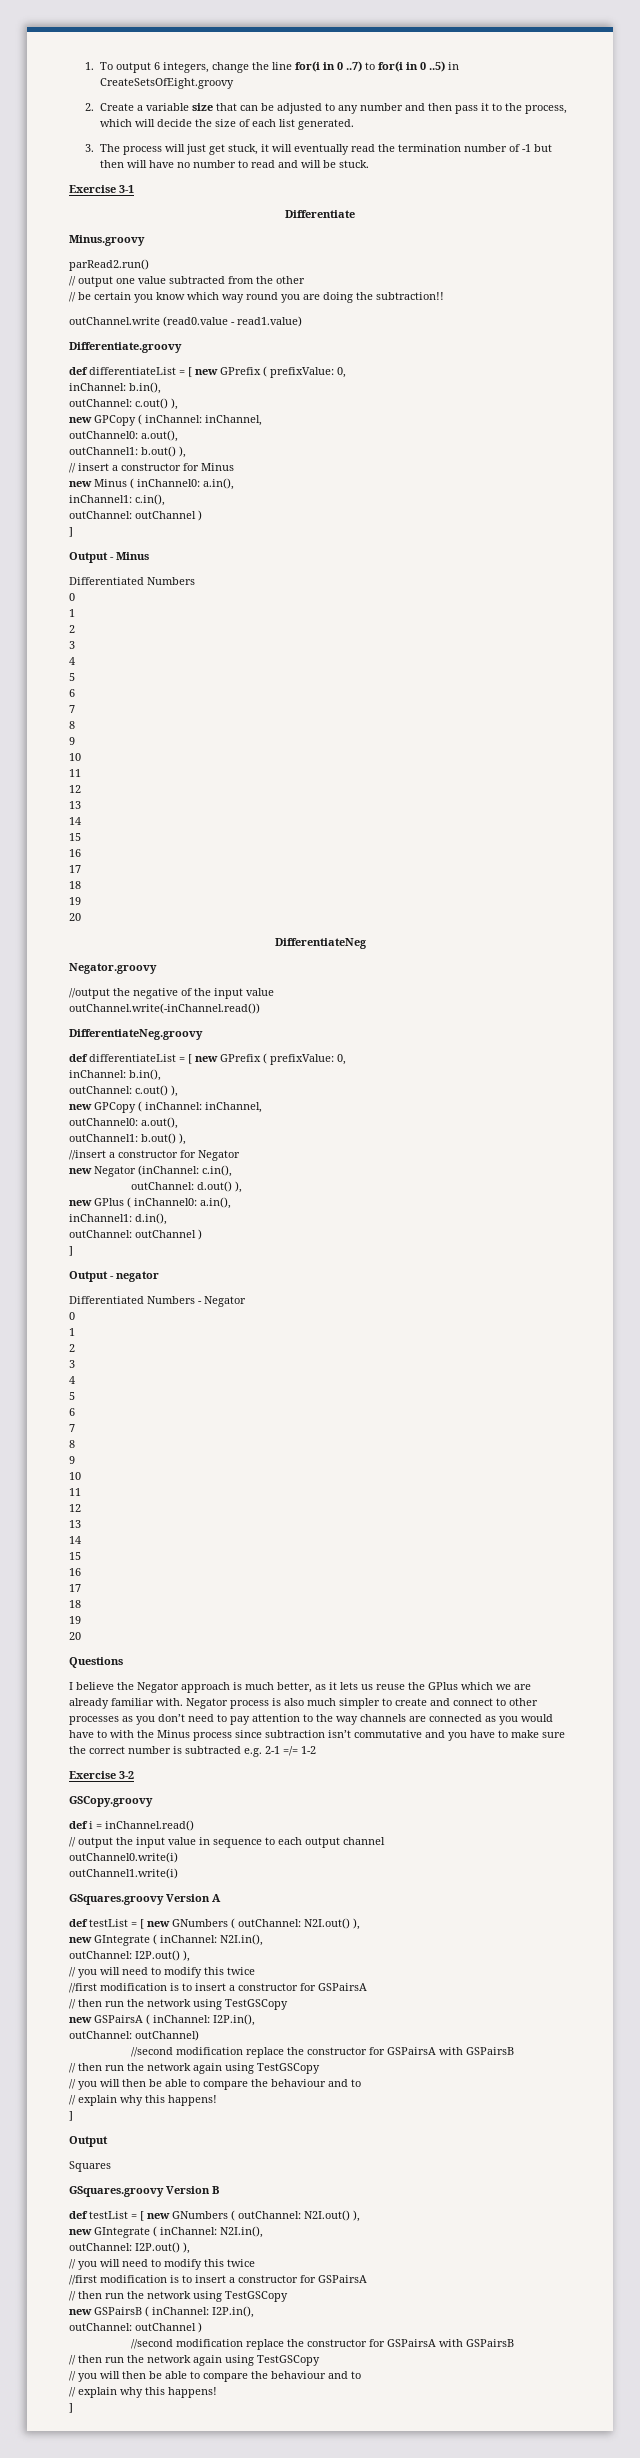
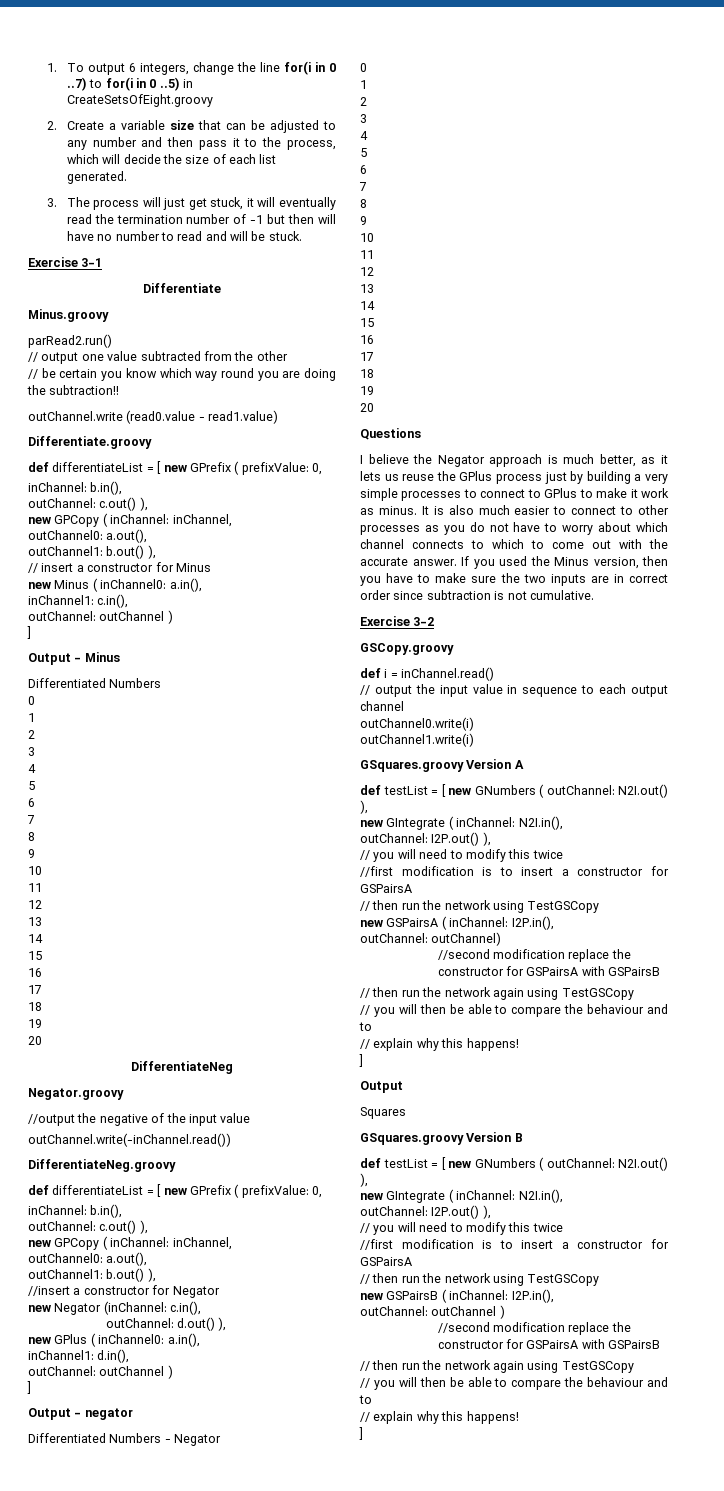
- I believe the Negator approach is much better, as it lets us reuse the GPlus which we are already familiar with. Negator process is also much simpler to create and connect to other processes as you don’t need to pay attention to the way channels are connected as you would have to with the Minus process since subtraction isn’t commutative and you have to make sure the correct number is subtracted e.g. 2-1 =/= 1-2
+ I believe the Negator approach is much better, as it lets us reuse the GPlus process just by building a very simple processes to connect to GPlus to make it work as minus. It is also much easier to connect to other processes as you do not have to worry about which channel connects to which to come out with the accurate answer. If you used the Minus version, then you have to make sure the two inputs are in correct order since subtraction is not cumulative.

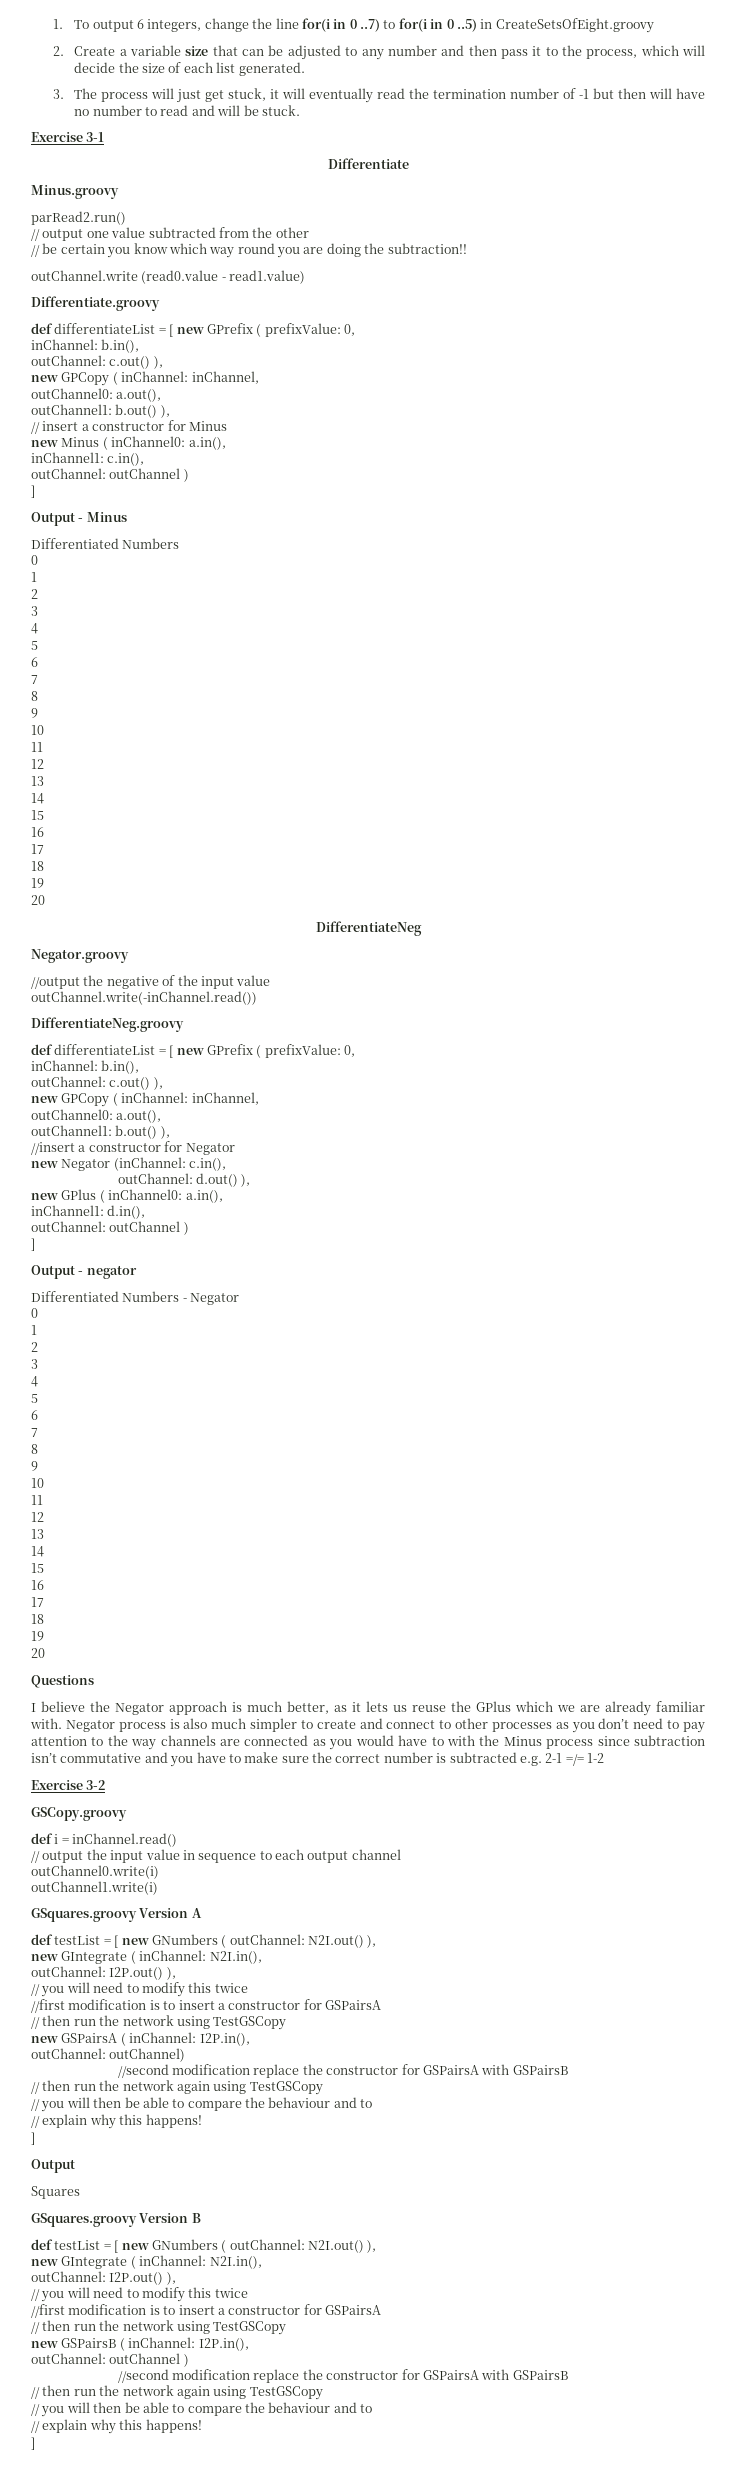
- I believe the Negator approach is much better, as it lets us reuse the GPlus process just by building a very simple processes to connect to GPlus to make it work as minus. It is also much easier to connect to other processes as you do not have to worry about which channel connects to which to come out with the accurate answer. If you used the Minus version, then you have to make sure the two inputs are in correct order since subtraction is not cumulative.
+ I believe the Negator approach is much better, as it lets us reuse the GPlus which we are already familiar with. Negator process is also much simpler to create and connect to other processes as you don’t need to pay attention to the way channels are connected as you would have to with the Minus process since subtraction isn’t commutative and you have to make sure the correct number is subtracted e.g. 2-1 =/= 1-2

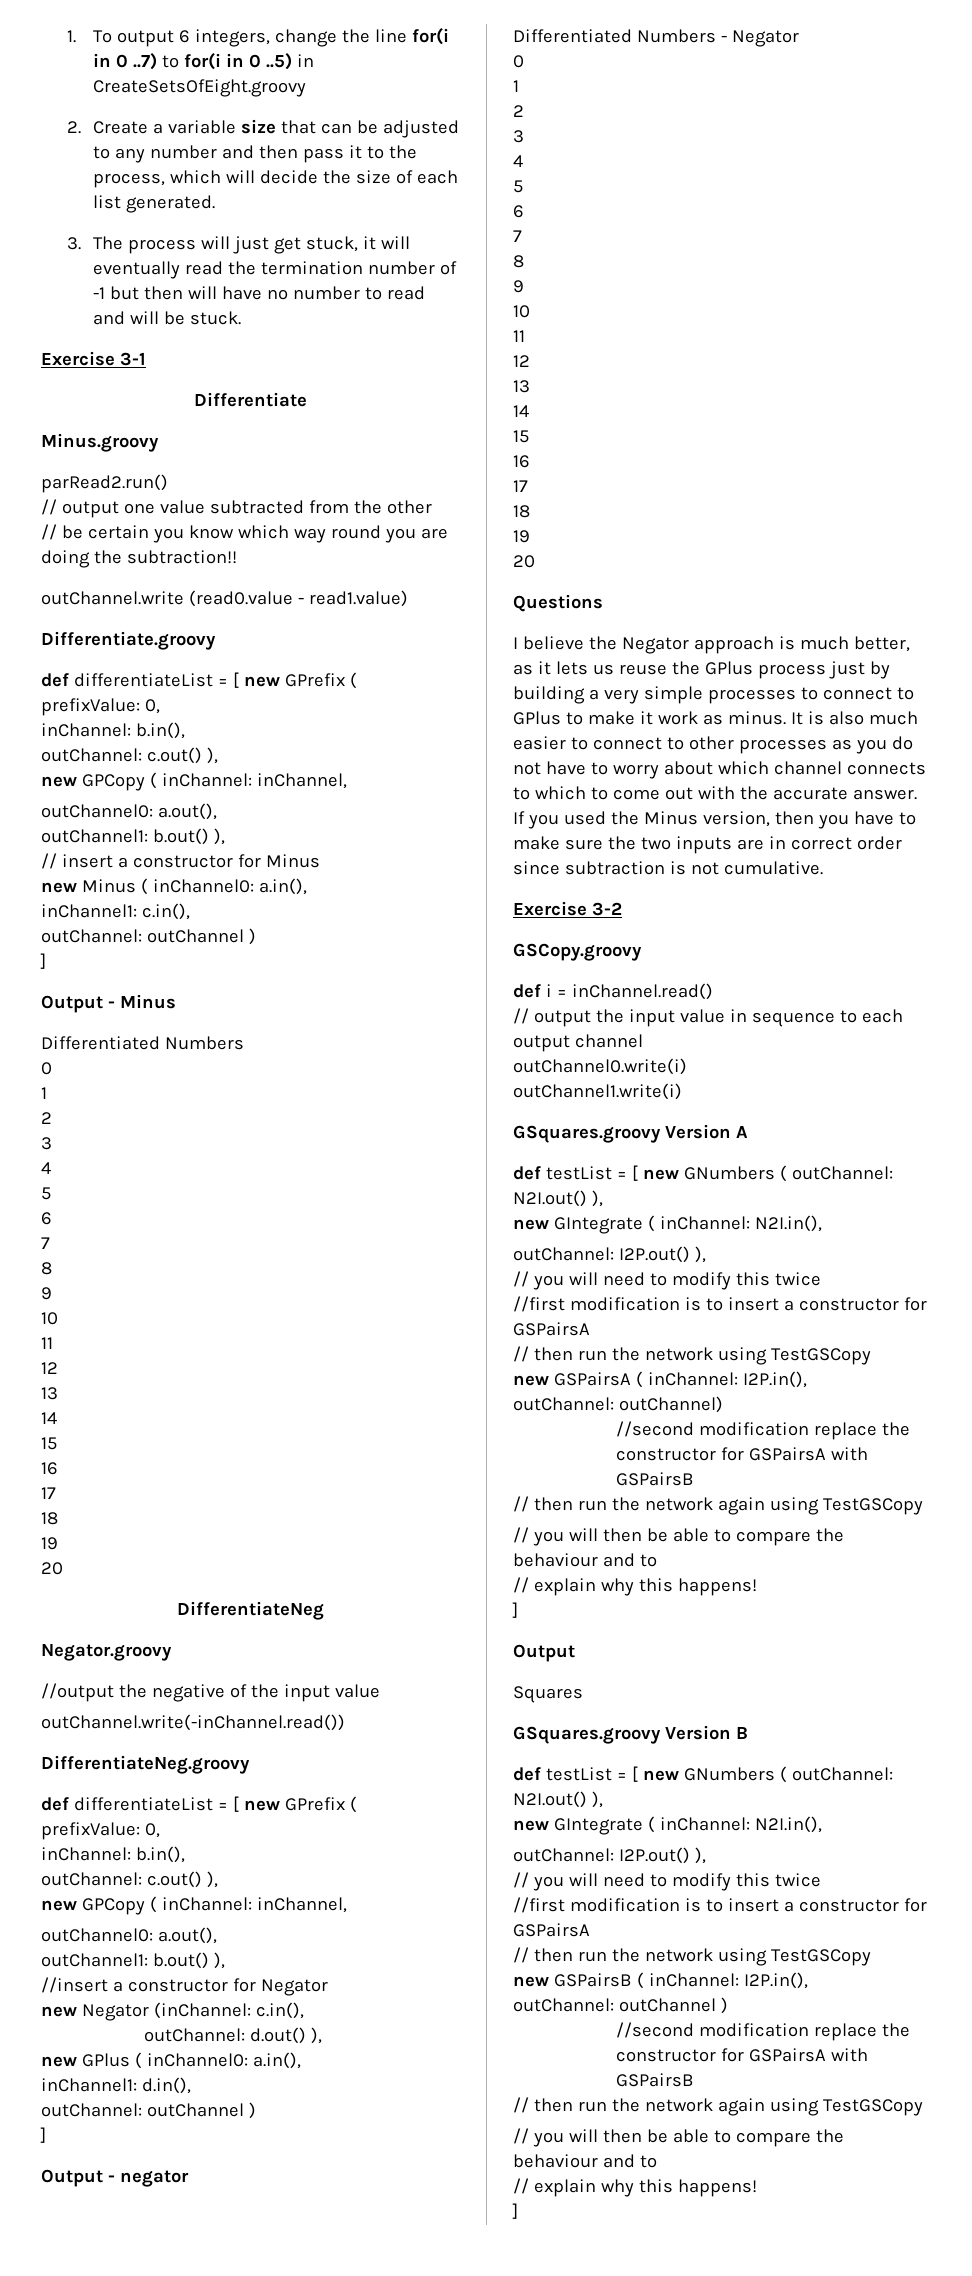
- I believe the Negator approach is much better, as it lets us reuse the GPlus which we are already familiar with. Negator process is also much simpler to create and connect to other processes as you don’t need to pay attention to the way channels are connected as you would have to with the Minus process since subtraction isn’t commutative and you have to make sure the correct number is subtracted e.g. 2-1 =/= 1-2
+ I believe the Negator approach is much better, as it lets us reuse the GPlus process just by building a very simple processes to connect to GPlus to make it work as minus. It is also much easier to connect to other processes as you do not have to worry about which channel connects to which to come out with the accurate answer. If you used the Minus version, then you have to make sure the two inputs are in correct order since subtraction is not cumulative.

